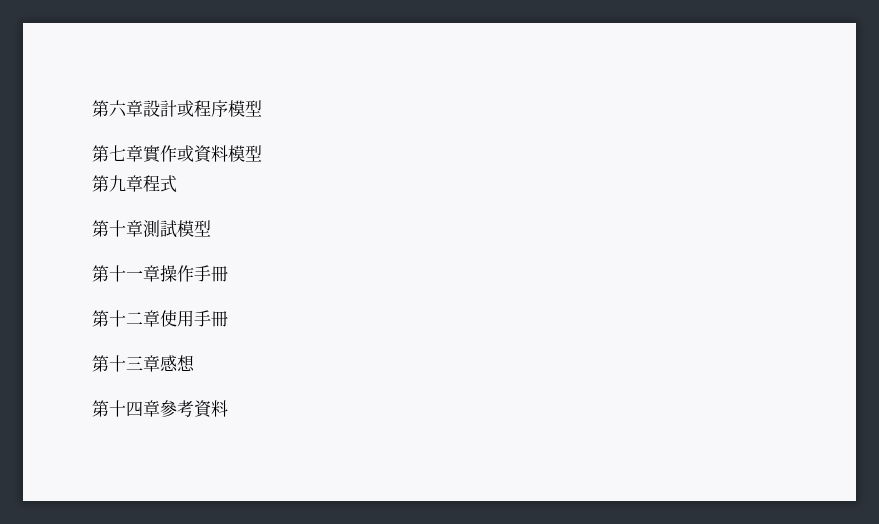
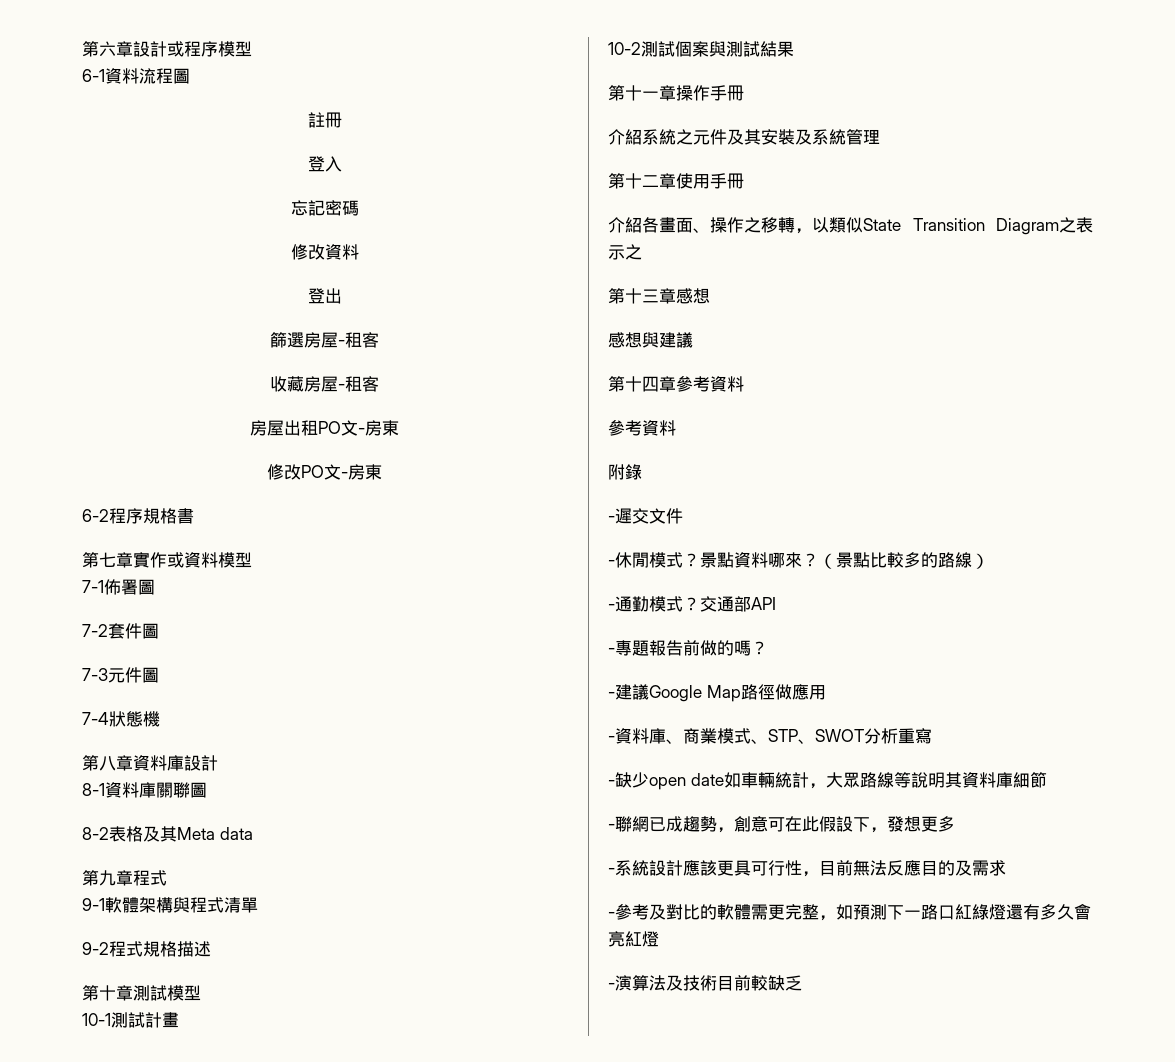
+ 6-1資料流程圖
+ 註冊
+ 登入
+ 忘記密碼
+ 修改資料
+ 登出
+ 篩選房屋-租客
+ 收藏房屋-租客
+ 房屋出租PO文-房東
+ 修改PO文-房東
+ 6-2程序規格書
+ 7-1佈署圖
+ 7-2套件圖
+ 7-3元件圖
+ 7-4狀態機
+ 第八章資料庫設計
+ 8-1資料庫關聯圖
+ 8-2表格及其Meta data
  第九章程式
+ 9-1軟體架構與程式清單
+ 9-2程式規格描述
  第十章測試模型
+ 10-1測試計畫
+ 10-2測試個案與測試結果
  第十一章操作手冊
+ 介紹系統之元件及其安裝及系統管理
  第十二章使用手冊
+ 介紹各畫面、操作之移轉，以類似State Transition Diagram之表示之
+ 感想與建議
  第十四章參考資料
+ 參考資料
+ 附錄
+ -遲交文件
+ -休閒模式？景點資料哪來？（景點比較多的路線）
+ -通勤模式？交通部API
+ -專題報告前做的嗎？
+ -建議Google Map路徑做應用
+ -資料庫、商業模式、STP、SWOT分析重寫
+ -缺少open date如車輛統計，大眾路線等說明其資料庫細節
+ -聯網已成趨勢，創意可在此假設下，發想更多
+ -系統設計應該更具可行性，目前無法反應目的及需求
+ -參考及對比的軟體需更完整，如預測下一路口紅綠燈還有多久會亮紅燈
+ -演算法及技術目前較缺乏

